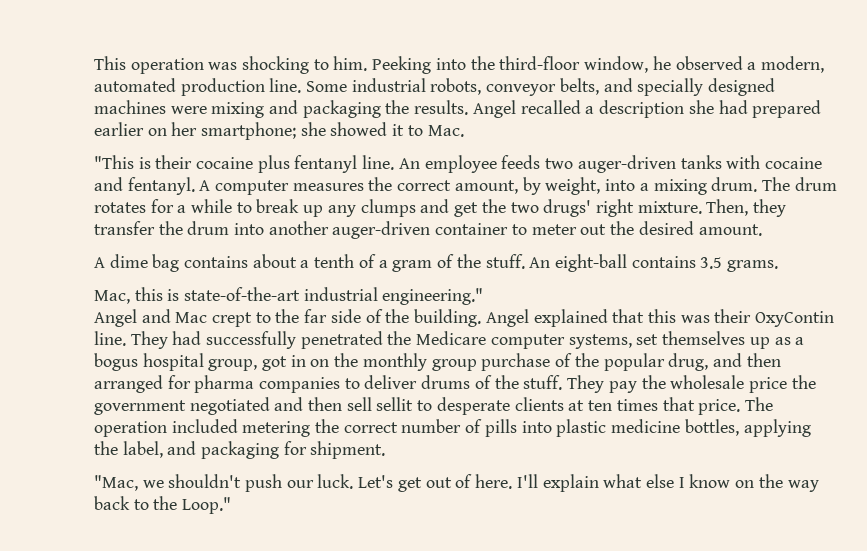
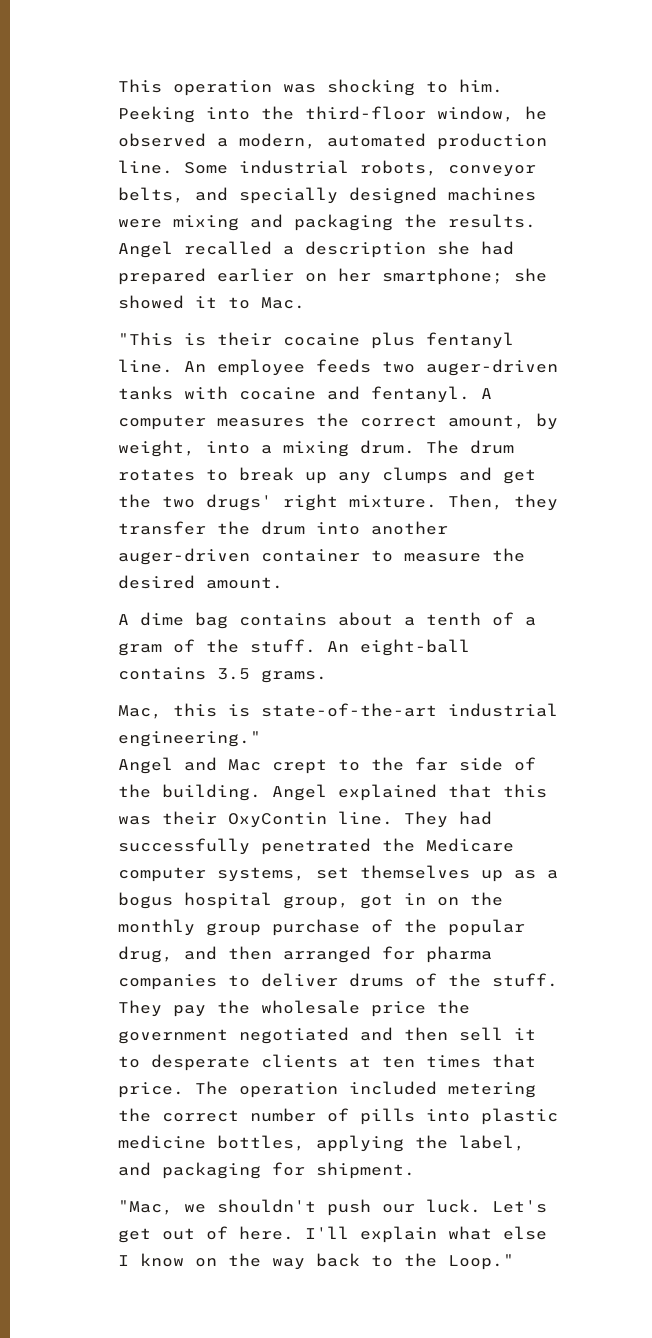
- The drum rotates for a while to break up any clumps and get the two drugs' right mixture.
+ The drum rotates to break up any clumps and get the two drugs' right mixture.
- Then, they transfer the drum into another auger-driven container to meter out the desired amount.
+ Then, they transfer the drum into another auger-driven container to measure the desired amount.
- They pay the wholesale price the government negotiated and then sell sellit to desperate clients at ten times that price.
+ They pay the wholesale price the government negotiated and then sell it to desperate clients at ten times that price.

